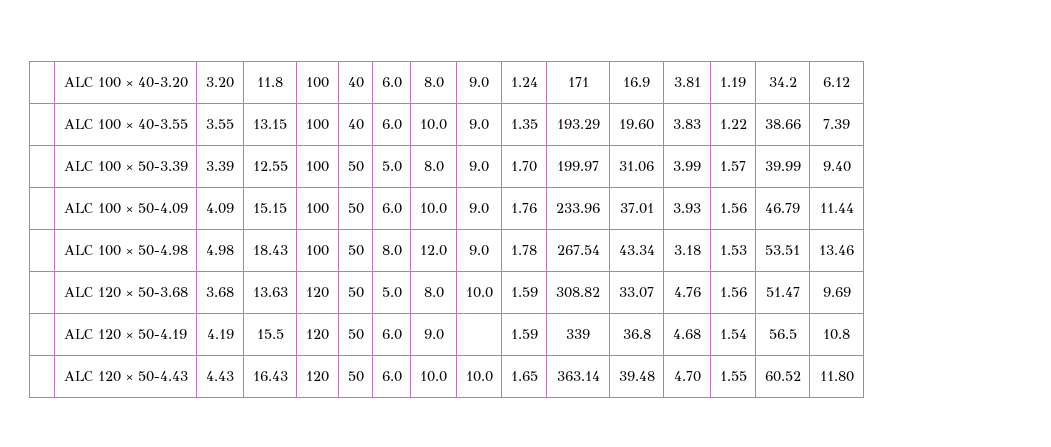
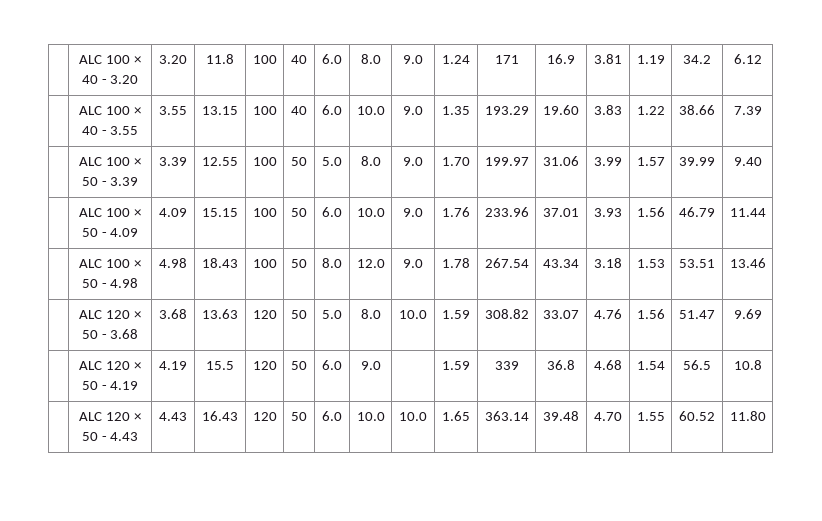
- | ALC 100 × 40-3.20 | 3.20 | 11.8 | 100 | 40 | 6.0 | 8.0 | 9.0 | 1.24 | 171 | 16.9 | 3.81 | 1.19 | 34.2 | 6.12
+ | ALC 100 × 40 - 3.20 | 3.20 | 11.8 | 100 | 40 | 6.0 | 8.0 | 9.0 | 1.24 | 171 | 16.9 | 3.81 | 1.19 | 34.2 | 6.12
- | ALC 100 × 40-3.55 | 3.55 | 13.15 | 100 | 40 | 6.0 | 10.0 | 9.0 | 1.35 | 193.29 | 19.60 | 3.83 | 1.22 | 38.66 | 7.39
+ | ALC 100 × 40 - 3.55 | 3.55 | 13.15 | 100 | 40 | 6.0 | 10.0 | 9.0 | 1.35 | 193.29 | 19.60 | 3.83 | 1.22 | 38.66 | 7.39
- | ALC 100 × 50-3.39 | 3.39 | 12.55 | 100 | 50 | 5.0 | 8.0 | 9.0 | 1.70 | 199.97 | 31.06 | 3.99 | 1.57 | 39.99 | 9.40
+ | ALC 100 × 50 - 3.39 | 3.39 | 12.55 | 100 | 50 | 5.0 | 8.0 | 9.0 | 1.70 | 199.97 | 31.06 | 3.99 | 1.57 | 39.99 | 9.40
- | ALC 100 × 50-4.09 | 4.09 | 15.15 | 100 | 50 | 6.0 | 10.0 | 9.0 | 1.76 | 233.96 | 37.01 | 3.93 | 1.56 | 46.79 | 11.44
+ | ALC 100 × 50 - 4.09 | 4.09 | 15.15 | 100 | 50 | 6.0 | 10.0 | 9.0 | 1.76 | 233.96 | 37.01 | 3.93 | 1.56 | 46.79 | 11.44
- | ALC 100 × 50-4.98 | 4.98 | 18.43 | 100 | 50 | 8.0 | 12.0 | 9.0 | 1.78 | 267.54 | 43.34 | 3.18 | 1.53 | 53.51 | 13.46
+ | ALC 100 × 50 - 4.98 | 4.98 | 18.43 | 100 | 50 | 8.0 | 12.0 | 9.0 | 1.78 | 267.54 | 43.34 | 3.18 | 1.53 | 53.51 | 13.46
- | ALC 120 × 50-3.68 | 3.68 | 13.63 | 120 | 50 | 5.0 | 8.0 | 10.0 | 1.59 | 308.82 | 33.07 | 4.76 | 1.56 | 51.47 | 9.69
+ | ALC 120 × 50 - 3.68 | 3.68 | 13.63 | 120 | 50 | 5.0 | 8.0 | 10.0 | 1.59 | 308.82 | 33.07 | 4.76 | 1.56 | 51.47 | 9.69
- | ALC 120 × 50-4.19 | 4.19 | 15.5 | 120 | 50 | 6.0 | 9.0 | | 1.59 | 339 | 36.8 | 4.68 | 1.54 | 56.5 | 10.8
+ | ALC 120 × 50 - 4.19 | 4.19 | 15.5 | 120 | 50 | 6.0 | 9.0 | | 1.59 | 339 | 36.8 | 4.68 | 1.54 | 56.5 | 10.8
- | ALC 120 × 50-4.43 | 4.43 | 16.43 | 120 | 50 | 6.0 | 10.0 | 10.0 | 1.65 | 363.14 | 39.48 | 4.70 | 1.55 | 60.52 | 11.80
+ | ALC 120 × 50 - 4.43 | 4.43 | 16.43 | 120 | 50 | 6.0 | 10.0 | 10.0 | 1.65 | 363.14 | 39.48 | 4.70 | 1.55 | 60.52 | 11.80

